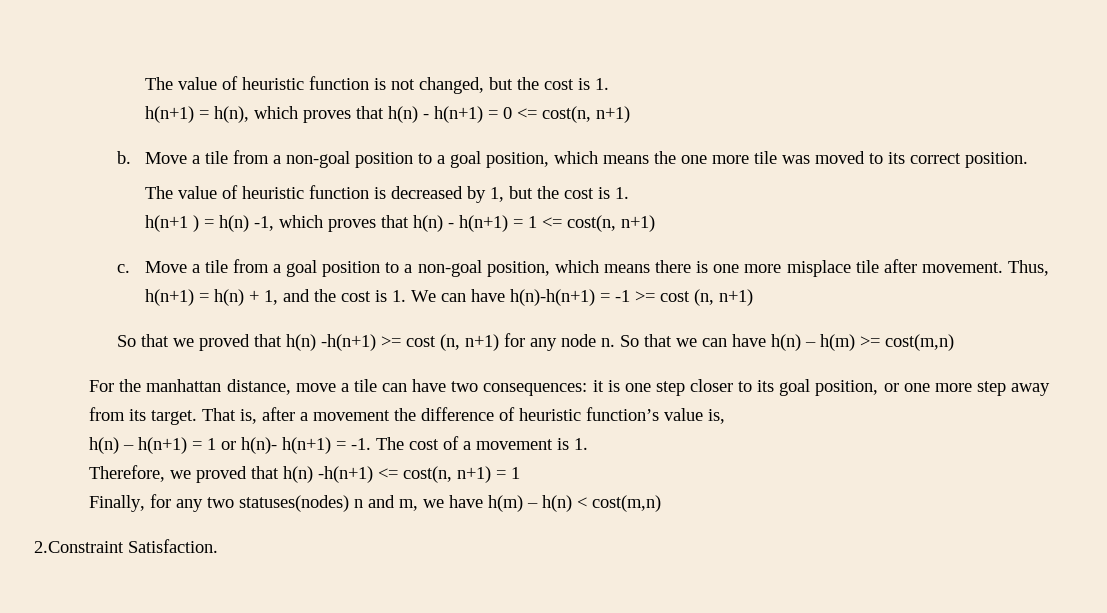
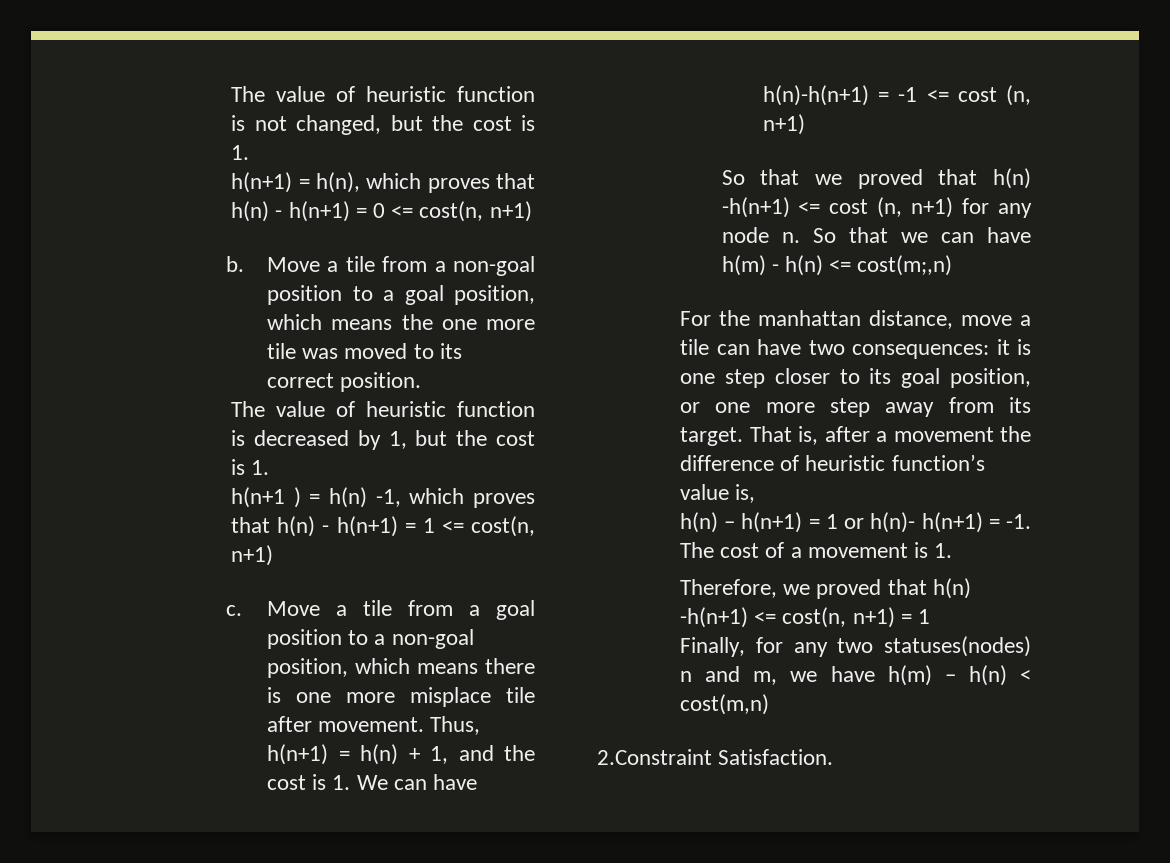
- Thus, h(n+1) = h(n) + 1, and the cost is 1. We can have h(n)-h(n+1) = -1 >= cost (n, n+1)
+ Thus, h(n+1) = h(n) + 1, and the cost is 1. We can have h(n)-h(n+1) = -1 <= cost (n, n+1)
- So that we proved that h(n) -h(n+1) >= cost (n, n+1) for any node n.
+ So that we proved that h(n) -h(n+1) <= cost (n, n+1) for any node n.
- So that we can have h(n) – h(m) >= cost(m,n)
+ So that we can have h(m) - h(n) <= cost(m;,n)

